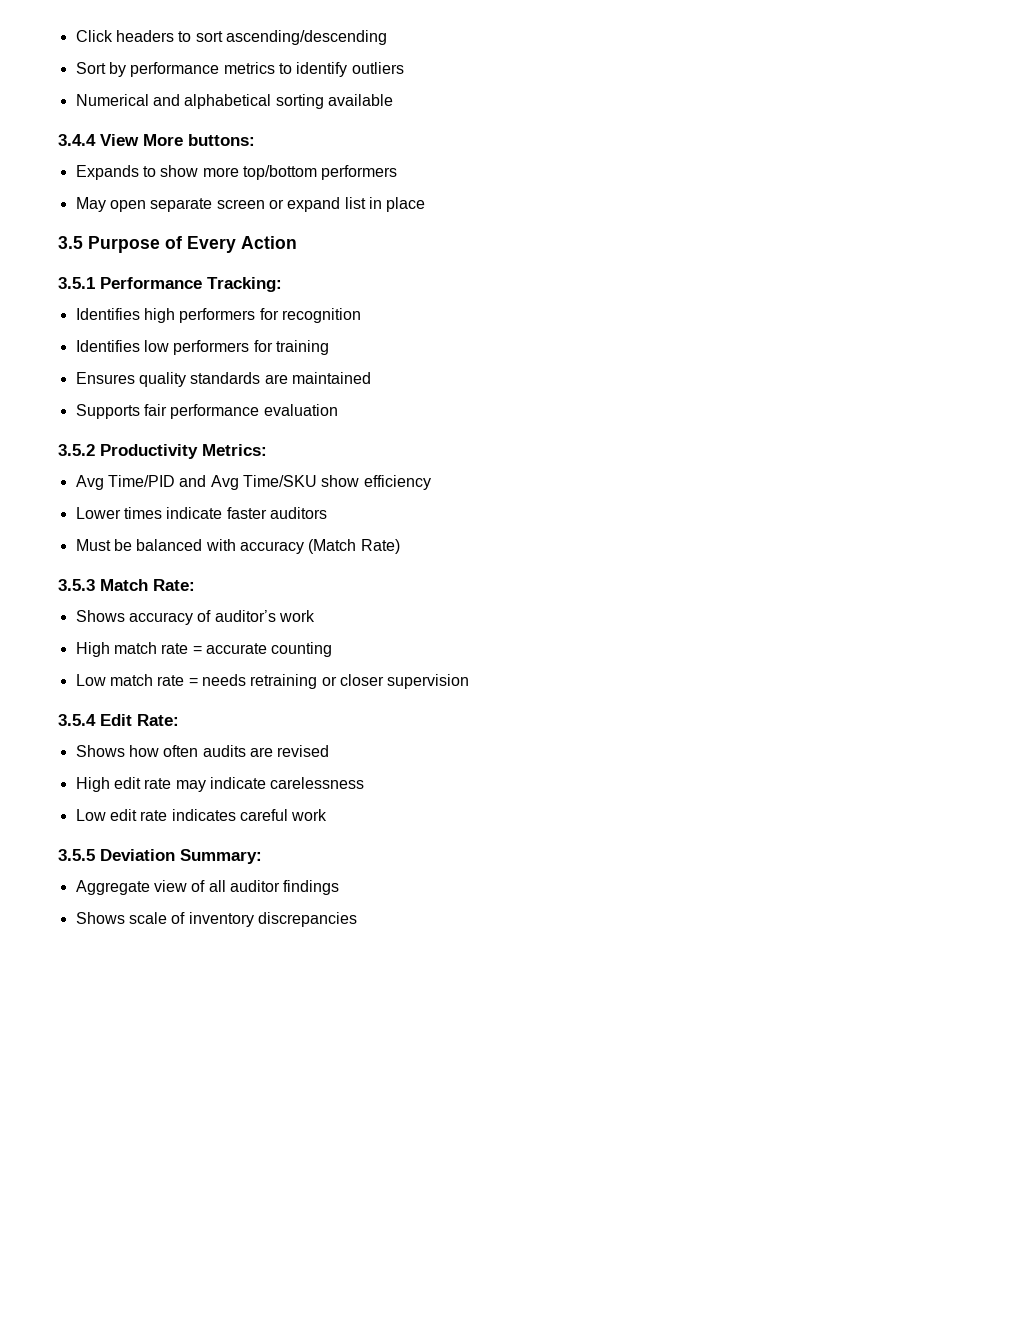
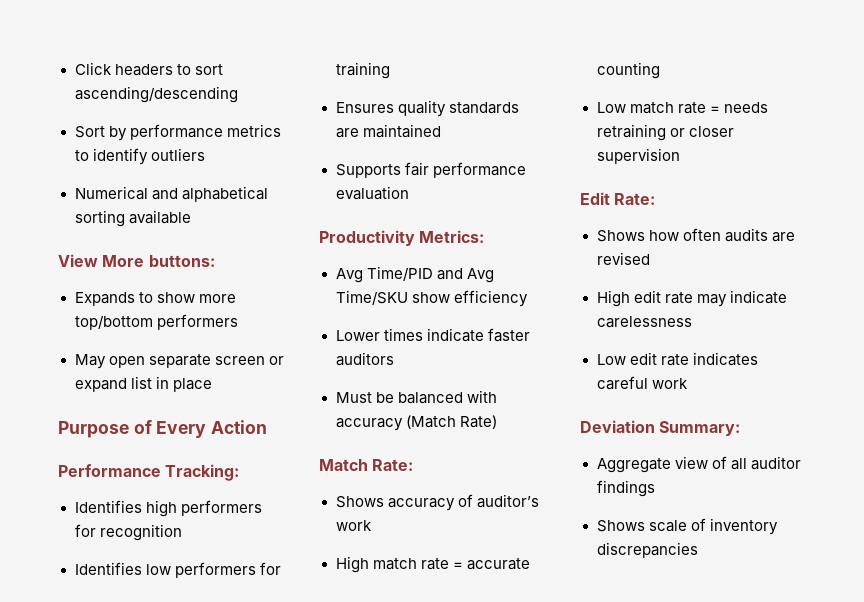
- 3.4.4 View More buttons:
+ View More buttons:
- 3.5 Purpose of Every Action
+ Purpose of Every Action
- 3.5.1 Performance Tracking:
+ Performance Tracking:
- 3.5.2 Productivity Metrics:
+ Productivity Metrics:
- 3.5.3 Match Rate:
+ Match Rate:
- 3.5.4 Edit Rate:
+ Edit Rate:
- 3.5.5 Deviation Summary:
+ Deviation Summary:

